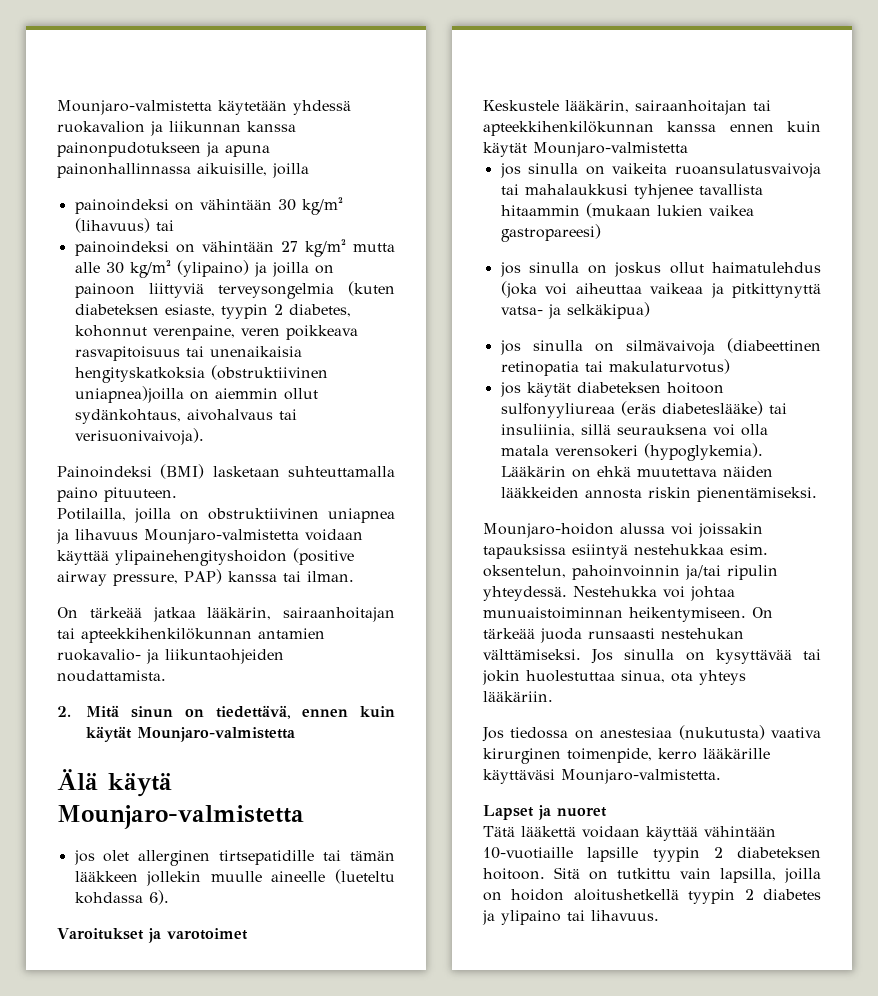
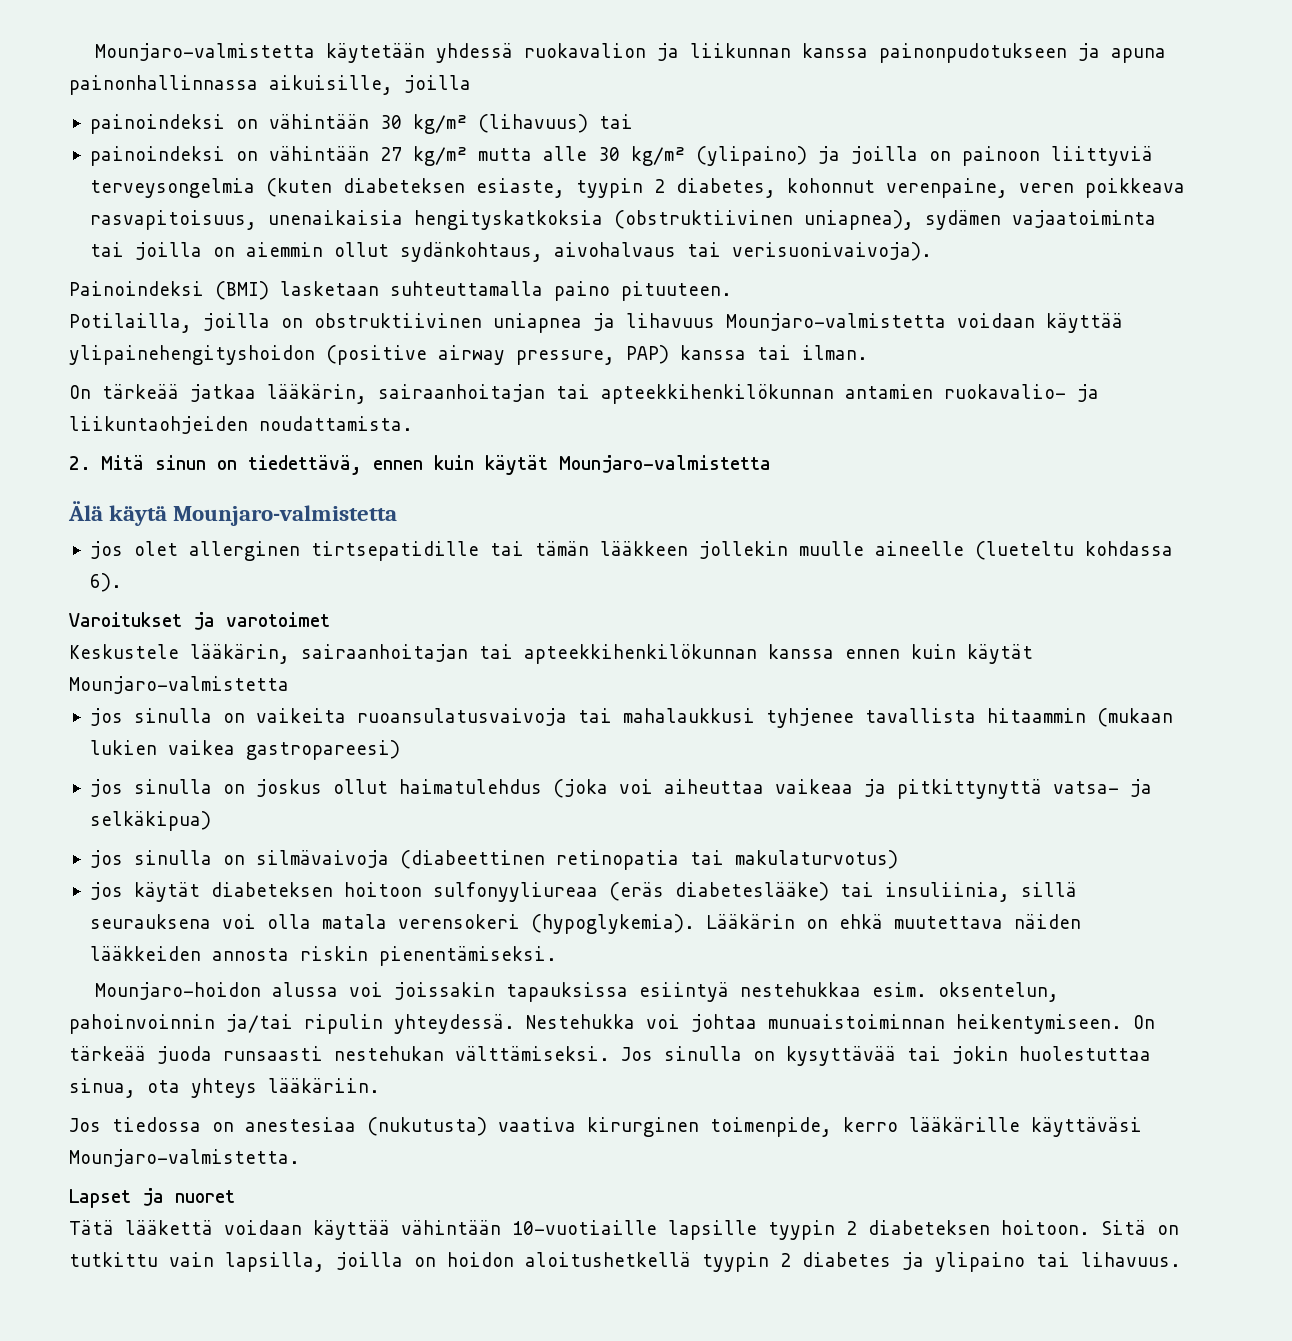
- painoindeksi on vähintään 27 kg/m² mutta alle 30 kg/m² (ylipaino) ja joilla on painoon liittyviä terveysongelmia (kuten diabeteksen esiaste, tyypin 2 diabetes, kohonnut verenpaine, veren poikkeava rasvapitoisuus tai unenaikaisia hengityskatkoksia (obstruktiivinen uniapnea)joilla on aiemmin ollut sydänkohtaus, aivohalvaus tai verisuonivaivoja).
+ painoindeksi on vähintään 27 kg/m² mutta alle 30 kg/m² (ylipaino) ja joilla on painoon liittyviä terveysongelmia (kuten diabeteksen esiaste, tyypin 2 diabetes, kohonnut verenpaine, veren poikkeava rasvapitoisuus, unenaikaisia hengityskatkoksia (obstruktiivinen uniapnea), sydämen vajaatoiminta tai joilla on aiemmin ollut sydänkohtaus, aivohalvaus tai verisuonivaivoja).

